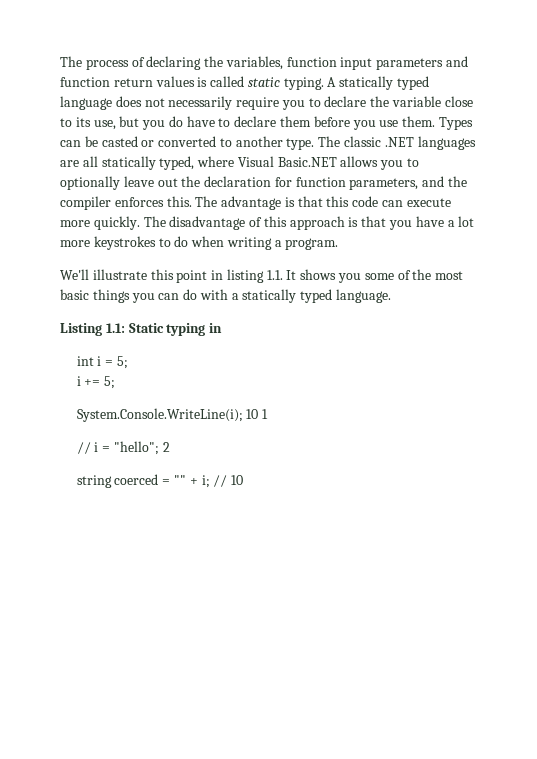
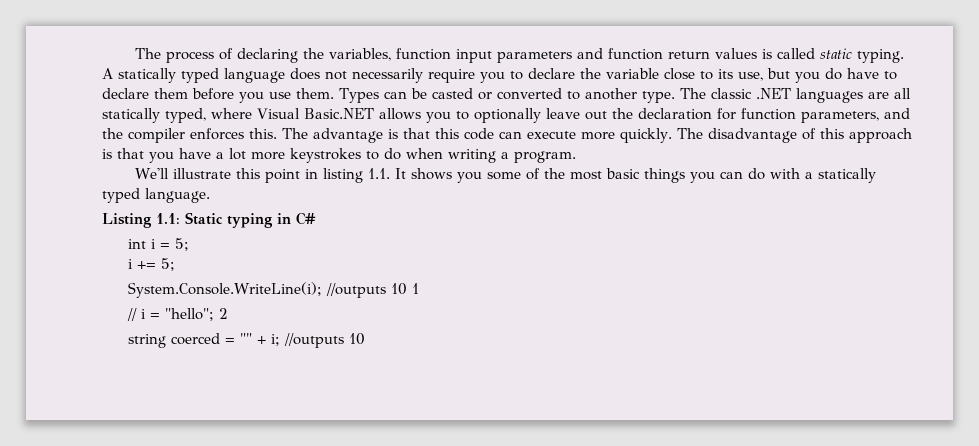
- Listing 1.1: Static typing in
+ Listing 1.1: Static typing in C#
- System.Console.WriteLine(i); 10 1
+ System.Console.WriteLine(i); //outputs 10 1
- string coerced = "" + i; // 10
+ string coerced = "" + i; //outputs 10

